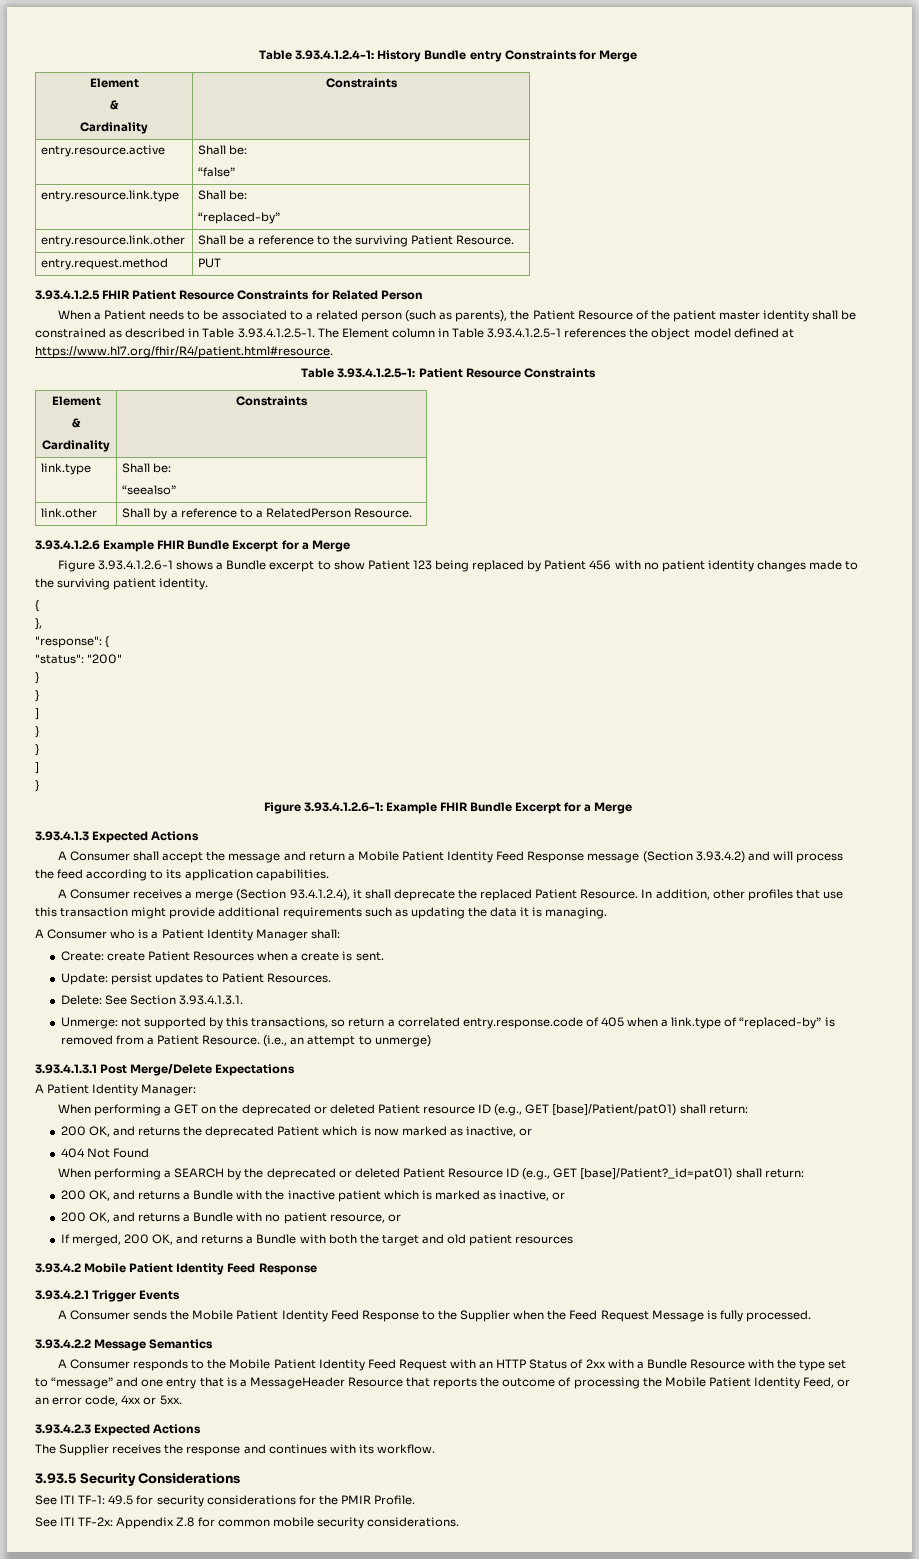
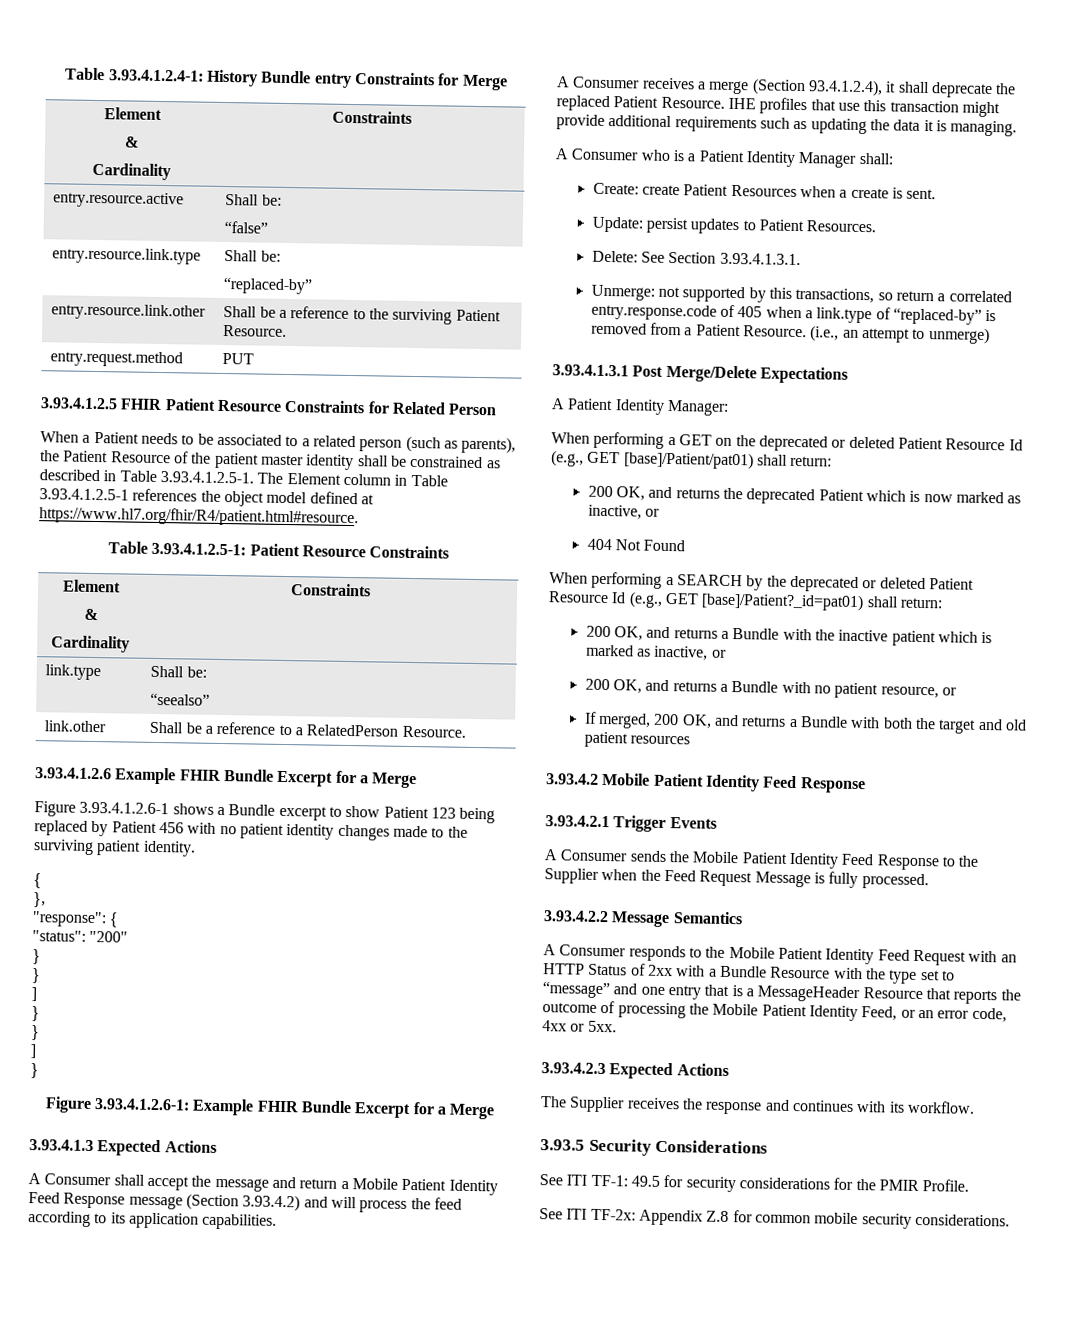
- link.other | Shall by a reference to a RelatedPerson Resource.
+ link.other | Shall be a reference to a RelatedPerson Resource.
- In addition, other profiles that use this transaction might provide additional requirements such as updating the data it is managing.
+ IHE profiles that use this transaction might provide additional requirements such as updating the data it is managing.
- When performing a GET on the deprecated or deleted Patient resource ID (e.g., GET [base]/Patient/pat01) shall return:
+ When performing a GET on the deprecated or deleted Patient Resource Id (e.g., GET [base]/Patient/pat01) shall return:
- When performing a SEARCH by the deprecated or deleted Patient Resource ID (e.g., GET [base]/Patient?_id=pat01) shall return:
+ When performing a SEARCH by the deprecated or deleted Patient Resource Id (e.g., GET [base]/Patient?_id=pat01) shall return:

